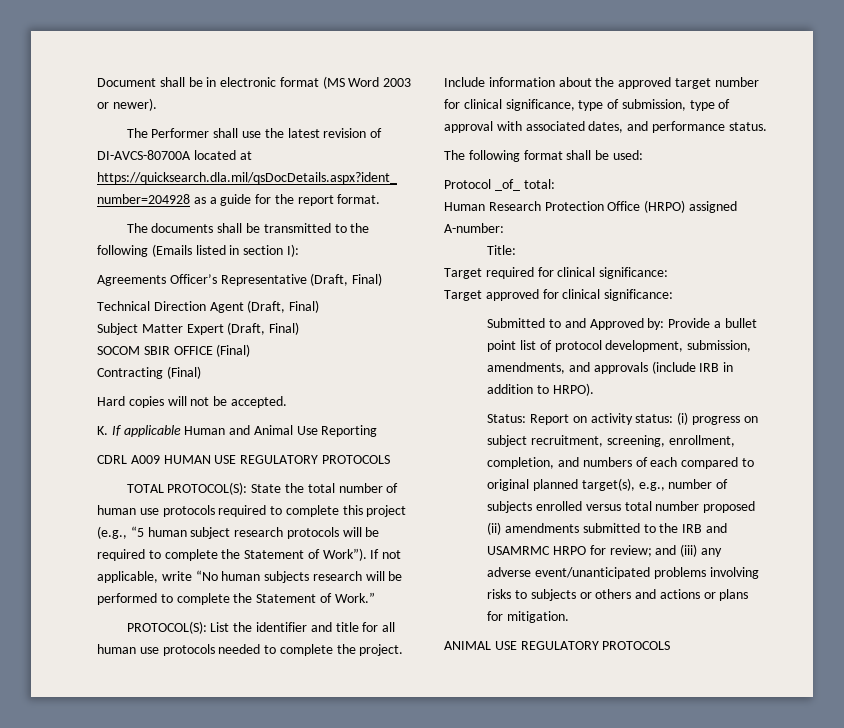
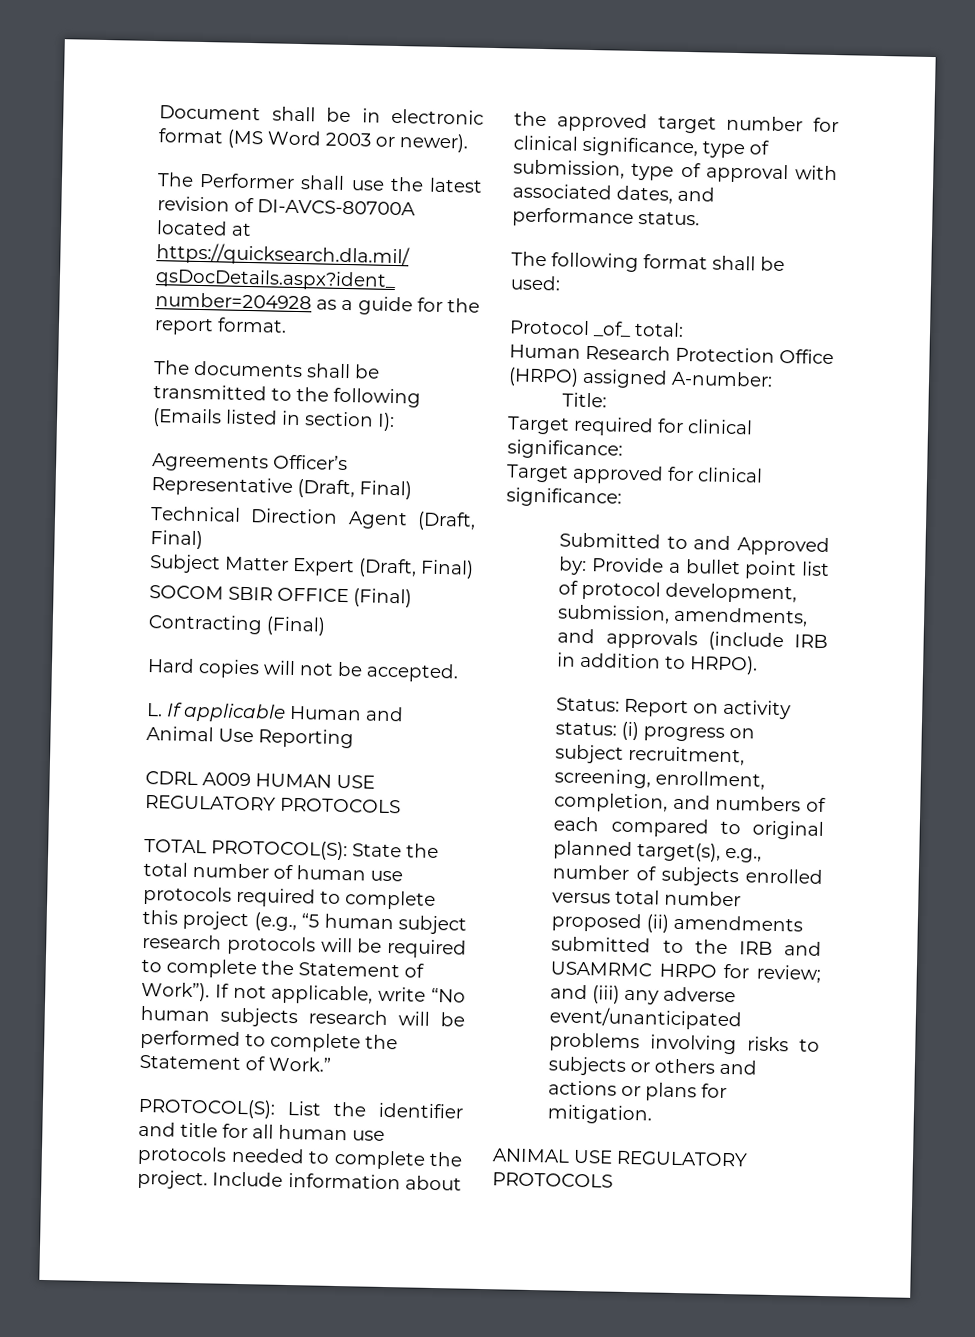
- K. If applicable Human and Animal Use Reporting
+ L. If applicable Human and Animal Use Reporting

